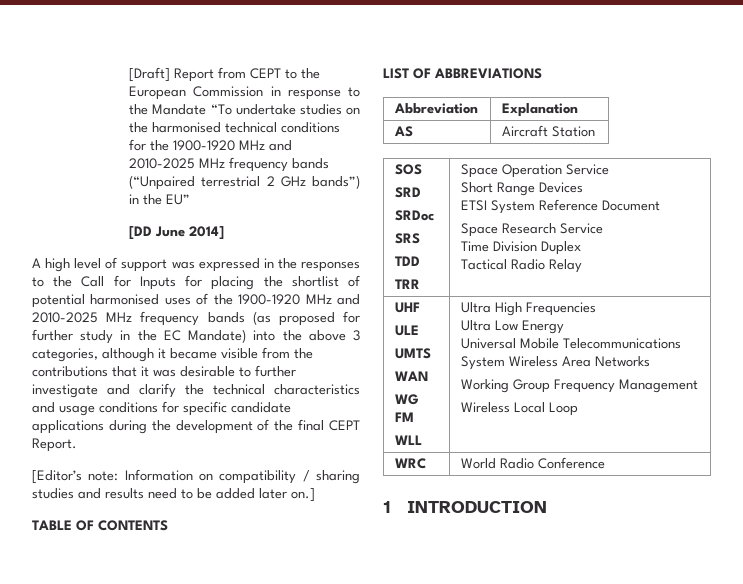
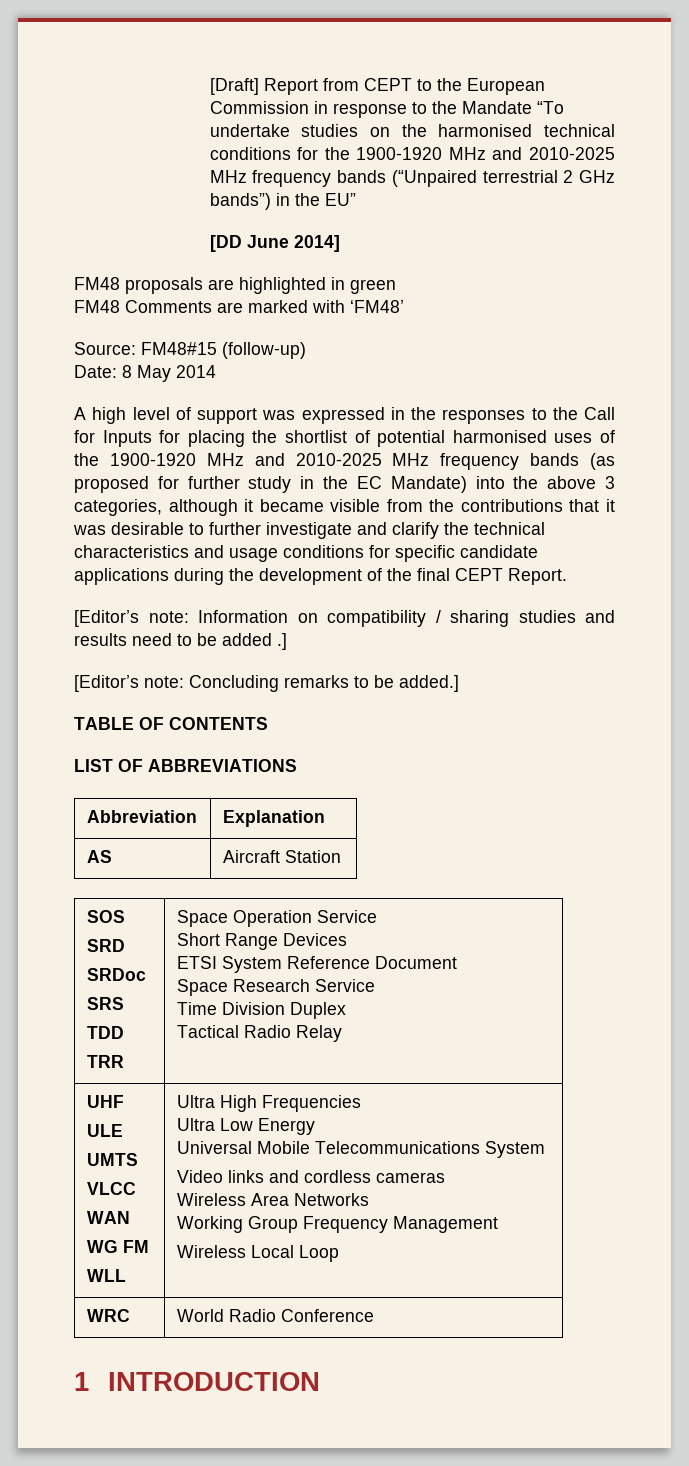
+ FM48 proposals are highlighted in green
+ FM48 Comments are marked with ‘FM48’
+ Source: FM48#15 (follow-up)
+ Date: 8 May 2014
- [Editor’s note: Information on compatibility / sharing studies and results need to be added later on.]
+ [Editor’s note: Information on compatibility / sharing studies and results need to be added .]
+ [Editor’s note: Concluding remarks to be added.]
  UHF
  ULE
  UMTS
+ VLCC
  WAN
  WG FM
  WLL | Ultra High Frequencies
  Ultra Low Energy
- Universal Mobile Telecommunications System Wireless Area Networks
+ Universal Mobile Telecommunications System
+ Video links and cordless cameras
+ Wireless Area Networks

